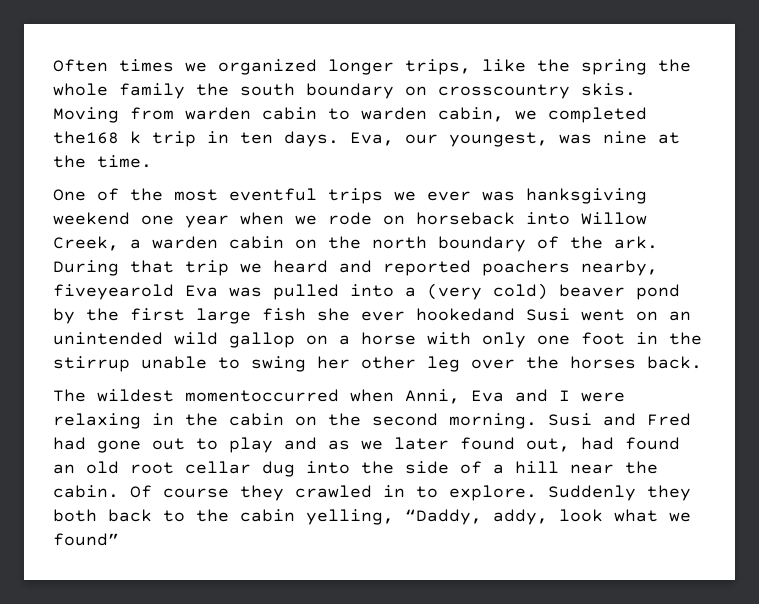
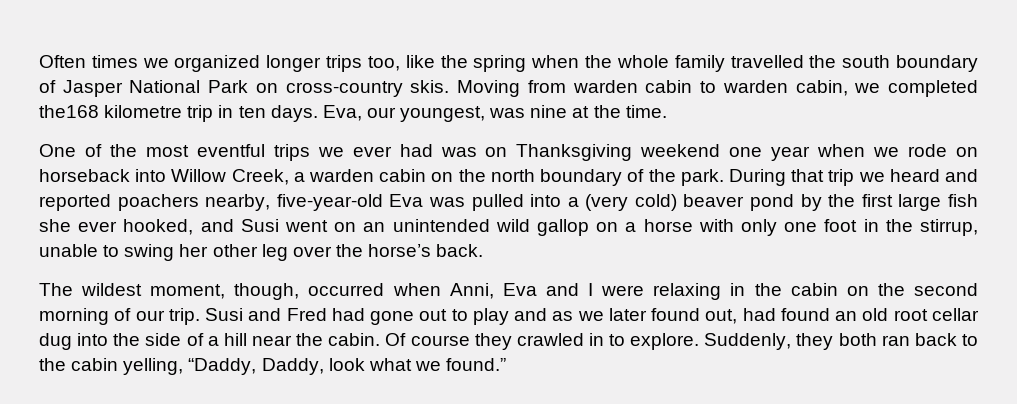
- Often times we organized longer trips, like the spring the whole family the south boundary on crosscountry skis.
+ Often times we organized longer trips too, like the spring when the whole family travelled the south boundary of Jasper National Park on cross-country skis.
- Moving from warden cabin to warden cabin, we completed the168 k trip in ten days.
+ Moving from warden cabin to warden cabin, we completed the168 kilometre trip in ten days.
- One of the most eventful trips we ever was hanksgiving weekend one year when we rode on horseback into Willow Creek, a warden cabin on the north boundary of the ark.
+ One of the most eventful trips we ever had was on Thanksgiving weekend one year when we rode on horseback into Willow Creek, a warden cabin on the north boundary of the park.
- During that trip we heard and reported poachers nearby, fiveyearold Eva was pulled into a (very cold) beaver pond by the first large fish she ever hookedand Susi went on an unintended wild gallop on a horse with only one foot in the stirrup unable to swing her other leg over the horses back.
+ During that trip we heard and reported poachers nearby, five-year-old Eva was pulled into a (very cold) beaver pond by the first large fish she ever hooked, and Susi went on an unintended wild gallop on a horse with only one foot in the stirrup, unable to swing her other leg over the horse’s back.
- The wildest momentoccurred when Anni, Eva and I were relaxing in the cabin on the second morning.
+ The wildest moment, though, occurred when Anni, Eva and I were relaxing in the cabin on the second morning of our trip.
- Suddenly they both back to the cabin yelling, “Daddy, addy, look what we found”
+ Suddenly, they both ran back to the cabin yelling, “Daddy, Daddy, look what we found.”

